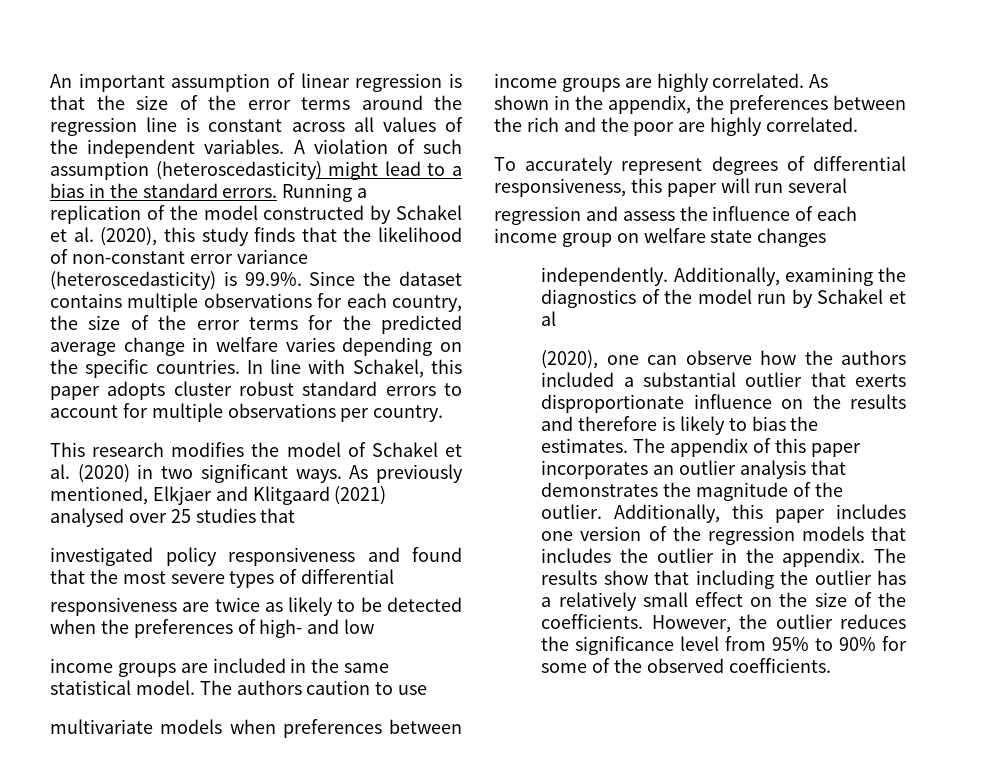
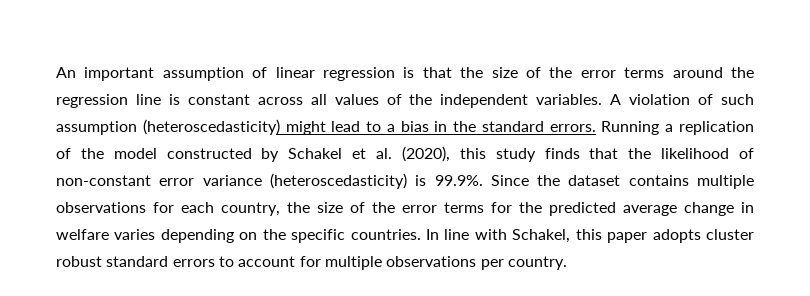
- This research modifies the model of Schakel et al. (2020) in two significant ways. As previously mentioned, Elkjaer and Klitgaard (2021) analysed over 25 studies that
- investigated policy responsiveness and found that the most severe types of differential
- responsiveness are twice as likely to be detected when the preferences of high- and low
- income groups are included in the same statistical model. The authors caution to use
- multivariate models when preferences between income groups are highly correlated. As
- shown in the appendix, the preferences between the rich and the poor are highly correlated.
- To accurately represent degrees of differential responsiveness, this paper will run several
- regression and assess the influence of each income group on welfare state changes
- independently. Additionally, examining the diagnostics of the model run by Schakel et al
- (2020), one can observe how the authors included a substantial outlier that exerts disproportionate influence on the results and therefore is likely to bias the estimates. The appendix of this paper incorporates an outlier analysis that demonstrates the magnitude of the outlier. Additionally, this paper includes one version of the regression models that includes the outlier in the appendix. The results show that including the outlier has a relatively small effect on the size of the coefficients. However, the outlier reduces the significance level from 95% to 90% for some of the observed coefficients.

